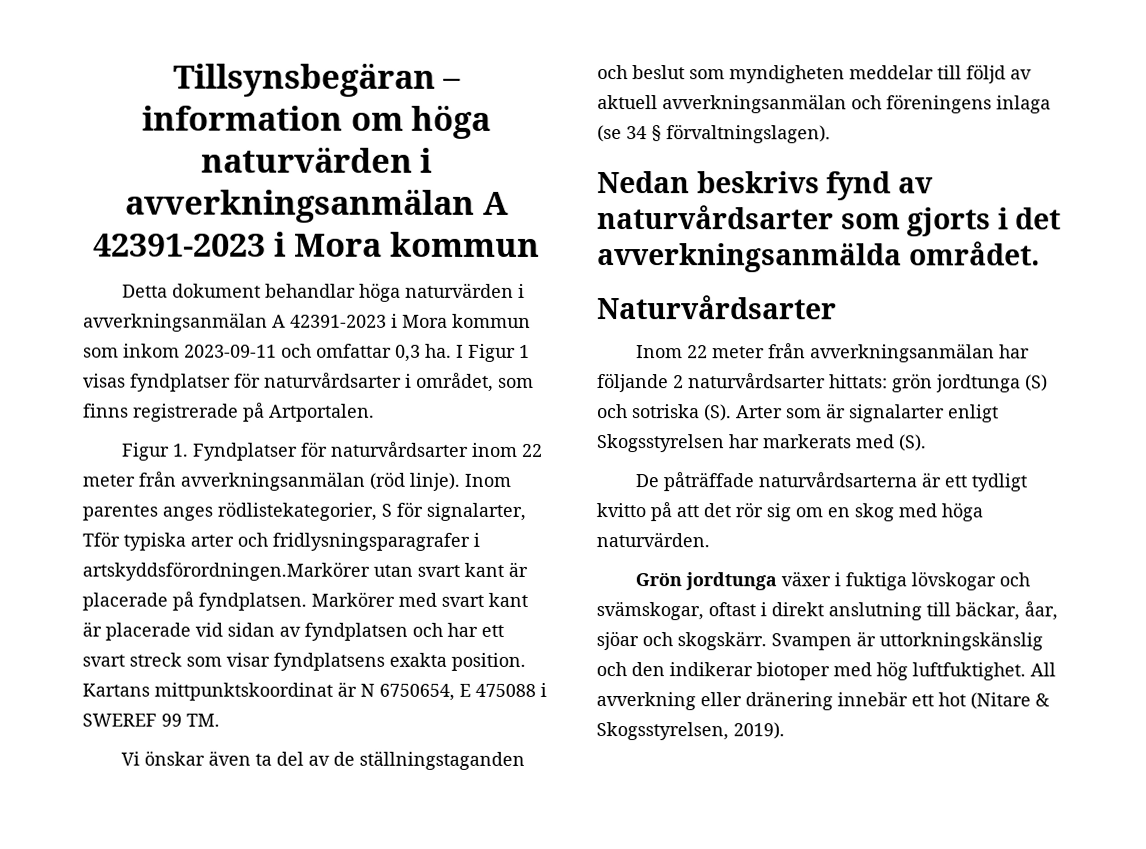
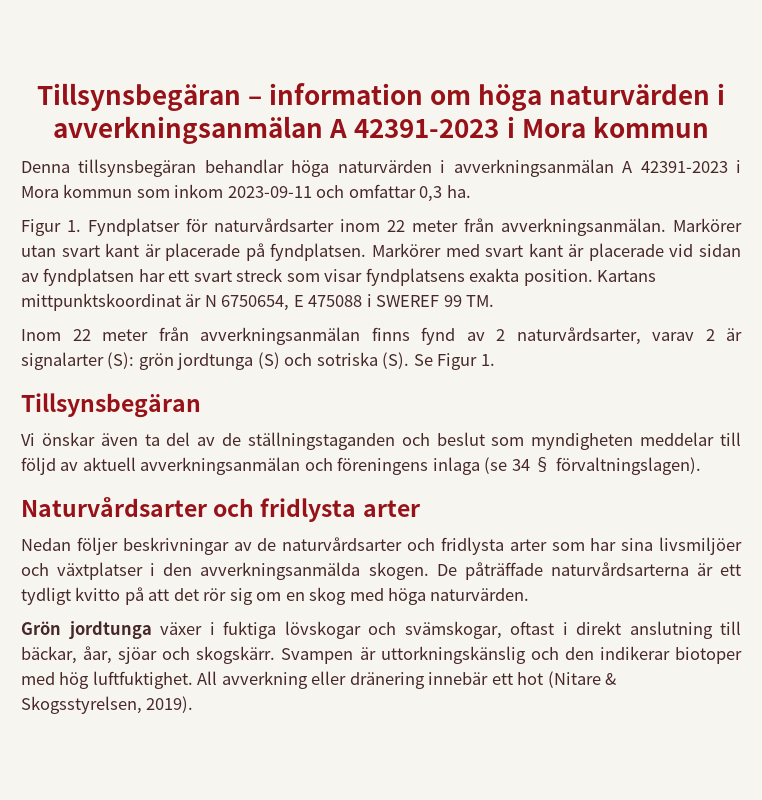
- Detta dokument behandlar höga naturvärden i avverkningsanmälan A 42391-2023 i Mora kommun som inkom 2023-09-11 och omfattar 0,3 ha. I Figur 1 visas fyndplatser för naturvårdsarter i området, som finns registrerade på Artportalen.
+ Denna tillsynsbegäran behandlar höga naturvärden i avverkningsanmälan A 42391-2023 i Mora kommun som inkom 2023-09-11 och omfattar 0,3 ha.
- Figur 1. Fyndplatser för naturvårdsarter inom 22 meter från avverkningsanmälan (röd linje). Inom parentes anges rödlistekategorier, S för signalarter, Tför typiska arter och fridlysningsparagrafer i artskyddsförordningen.Markörer utan svart kant är placerade på fyndplatsen.
+ Figur 1. Fyndplatser för naturvårdsarter inom 22 meter från avverkningsanmälan. Markörer utan svart kant är placerade på fyndplatsen.
- Markörer med svart kant är placerade vid sidan av fyndplatsen och har ett svart streck som visar fyndplatsens exakta position.
+ Markörer med svart kant är placerade vid sidan av fyndplatsen har ett svart streck som visar fyndplatsens exakta position.
+ Inom 22 meter från avverkningsanmälan finns fynd av 2 naturvårdsarter, varav 2 är signalarter (S): grön jordtunga (S) och sotriska (S). Se Figur 1.
+ Tillsynsbegäran
- Nedan beskrivs fynd av naturvårdsarter som gjorts i det avverkningsanmälda området.
- Naturvårdsarter
- Inom 22 meter från avverkningsanmälan har följande 2 naturvårdsarter hittats: grön jordtunga (S) och sotriska (S). Arter som är signalarter enligt Skogsstyrelsen har markerats med (S).
- De påträffade naturvårdsarterna är ett tydligt kvitto på att det rör sig om en skog med höga naturvärden.
+ Naturvårdsarter och fridlysta arter
+ Nedan följer beskrivningar av de naturvårdsarter och fridlysta arter som har sina livsmiljöer och växtplatser i den avverkningsanmälda skogen. De påträffade naturvårdsarterna är ett tydligt kvitto på att det rör sig om en skog med höga naturvärden.

